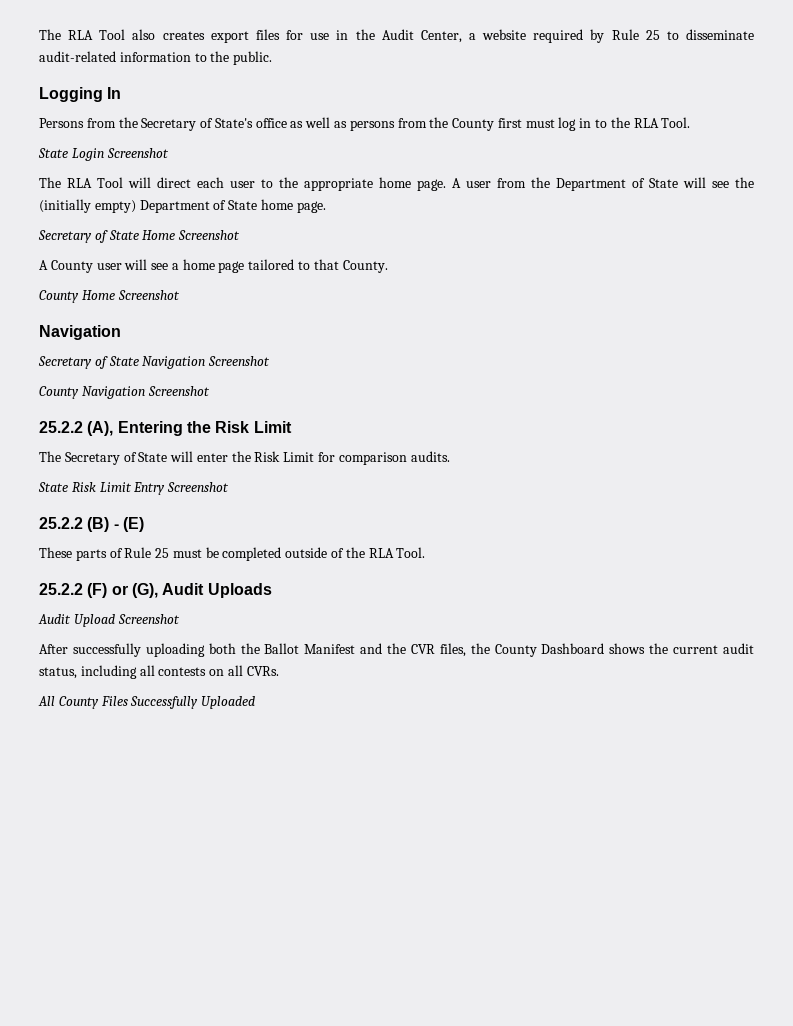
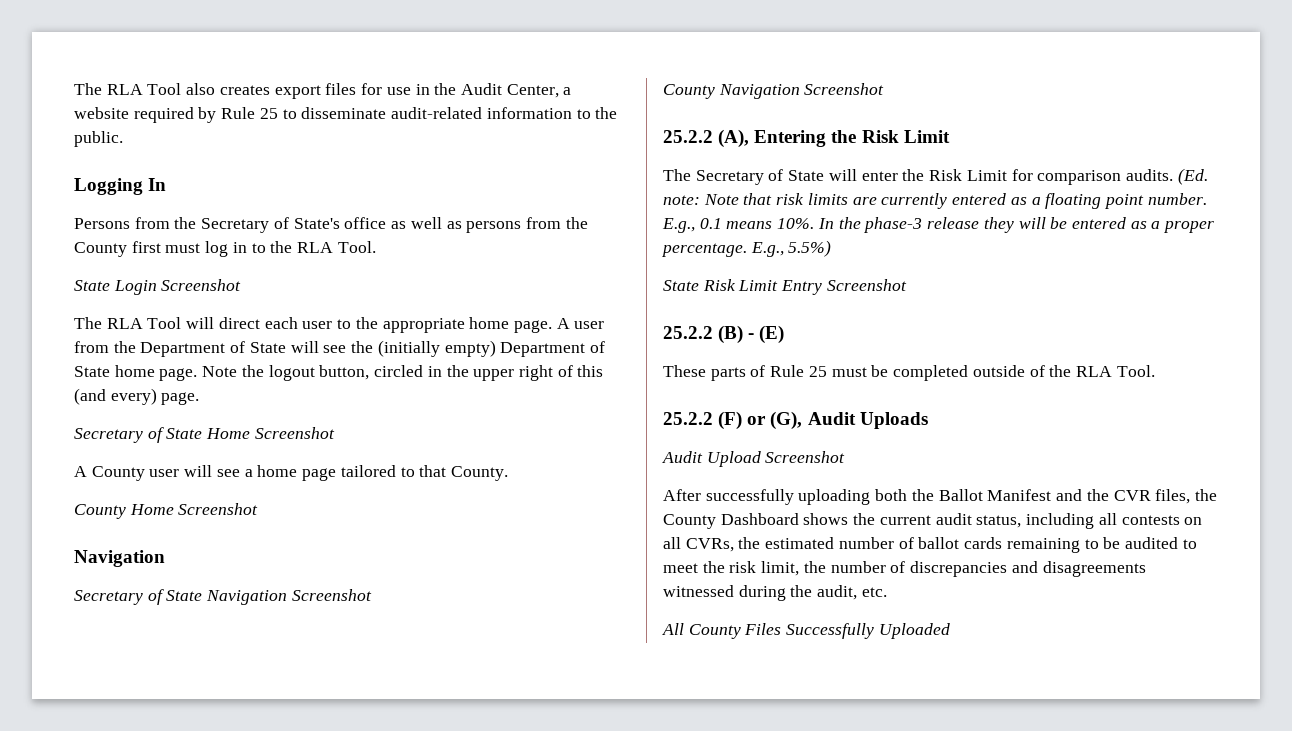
+ Note the logout button, circled in the upper right of this (and every) page.
+ (Ed. note: Note that risk limits are currently entered as a floating point number. E.g., 0.1 means 10%. In the phase-3 release they will be entered as a proper percentage. E.g., 5.5%)
- After successfully uploading both the Ballot Manifest and the CVR files, the County Dashboard shows the current audit status, including all contests on all CVRs.
+ After successfully uploading both the Ballot Manifest and the CVR files, the County Dashboard shows the current audit status, including all contests on all CVRs, the estimated number of ballot cards remaining to be audited to meet the risk limit, the number of discrepancies and disagreements witnessed during the audit, etc.

